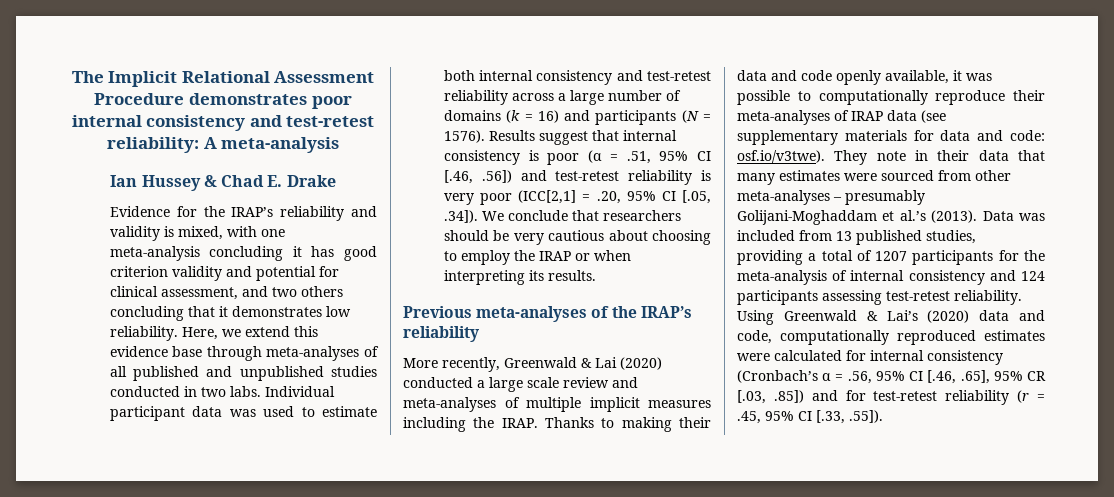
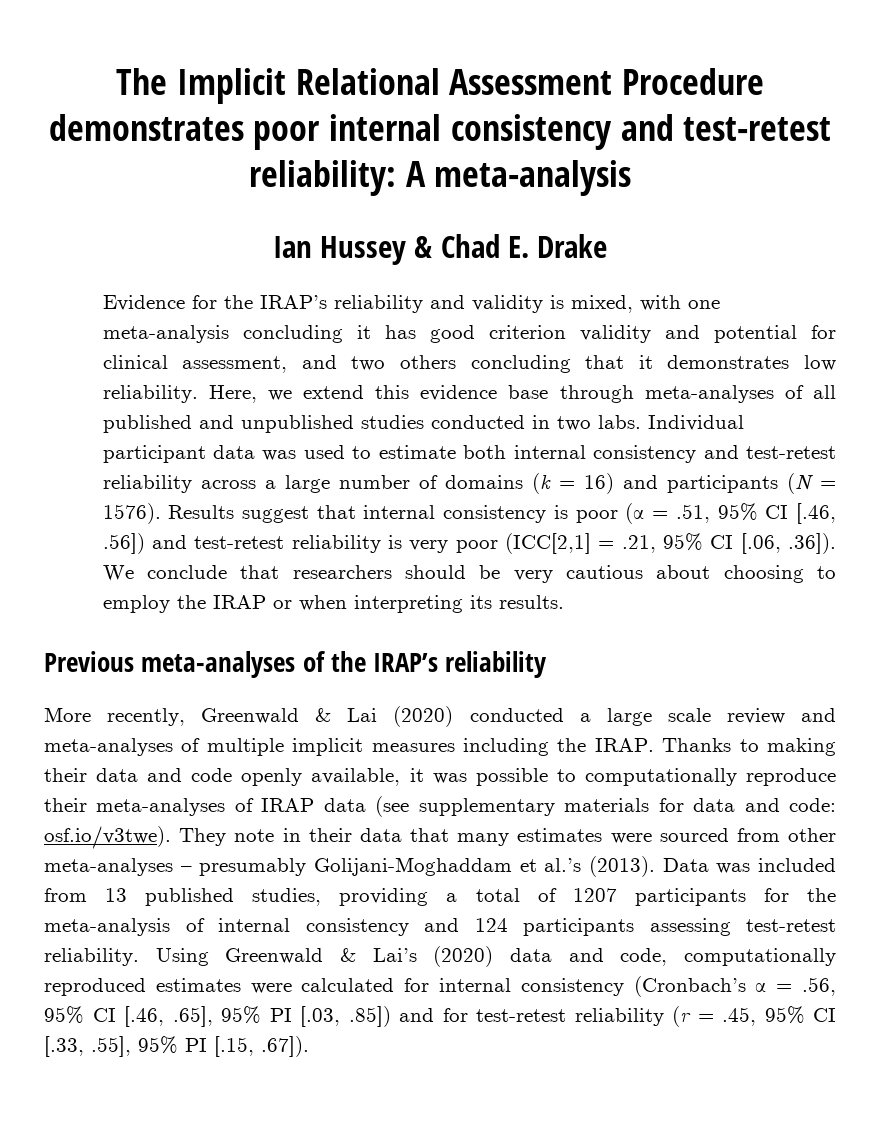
- Results suggest that internal consistency is poor (α = .51, 95% CI [.46, .56]) and test-retest reliability is very poor (ICC[2,1] = .20, 95% CI [.05, .34]). We conclude that researchers should be very cautious about choosing to employ the IRAP or when interpreting its results.
+ Results suggest that internal consistency is poor (α = .51, 95% CI [.46, .56]) and test-retest reliability is very poor (ICC[2,1] = .21, 95% CI [.06, .36]). We conclude that researchers should be very cautious about choosing to employ the IRAP or when interpreting its results.
- Using Greenwald & Lai’s (2020) data and code, computationally reproduced estimates were calculated for internal consistency (Cronbach’s α = .56, 95% CI [.46, .65], 95% CR [.03, .85]) and for test-retest reliability (r = .45, 95% CI [.33, .55]).
+ Using Greenwald & Lai’s (2020) data and code, computationally reproduced estimates were calculated for internal consistency (Cronbach’s α = .56, 95% CI [.46, .65], 95% PI [.03, .85]) and for test-retest reliability (r = .45, 95% CI [.33, .55], 95% PI [.15, .67]).

